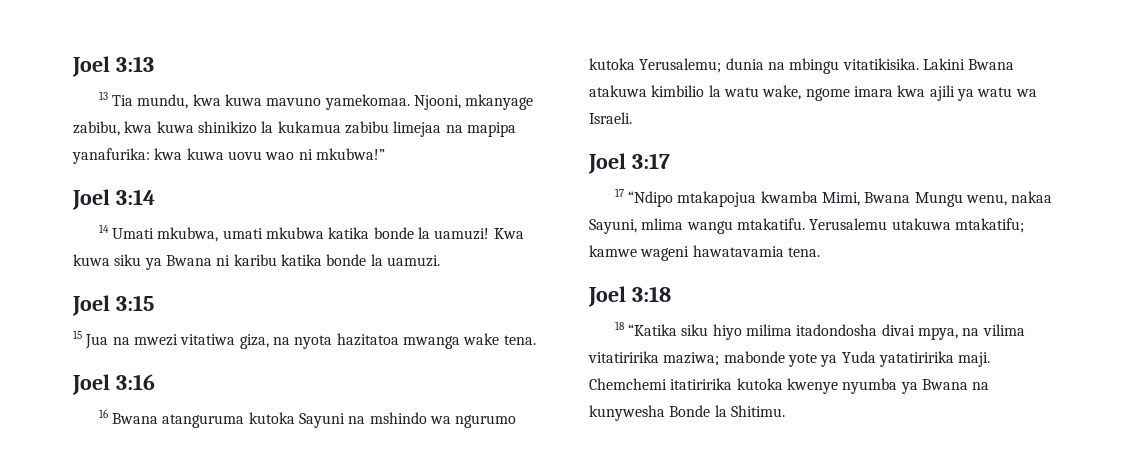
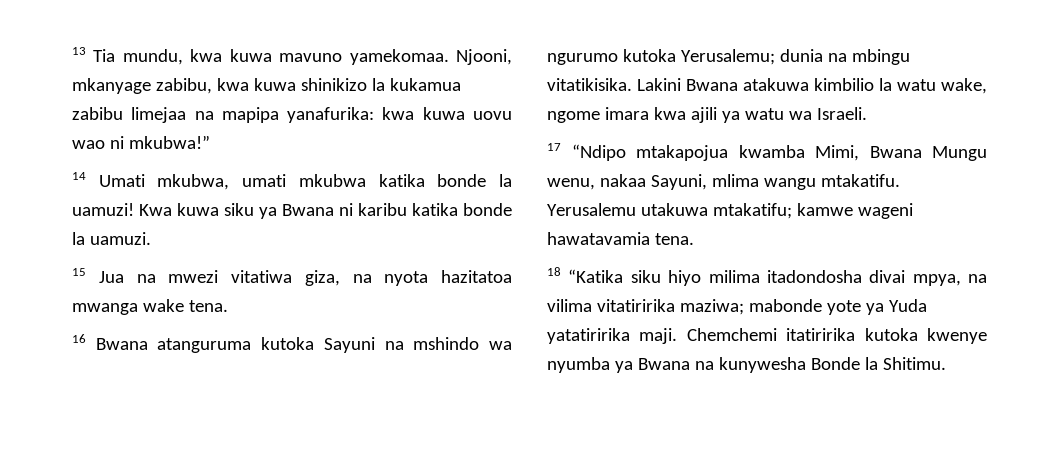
- Joel 3:13
- Joel 3:14
- Joel 3:15
- Joel 3:16
- Joel 3:17
- Joel 3:18

